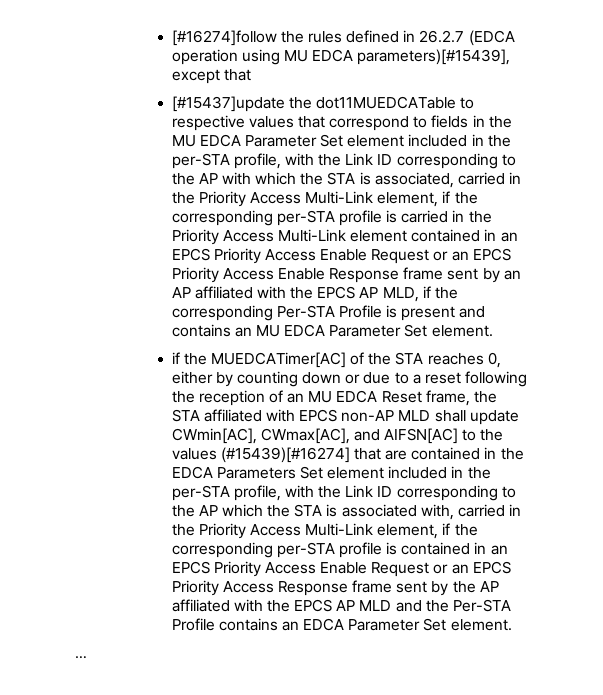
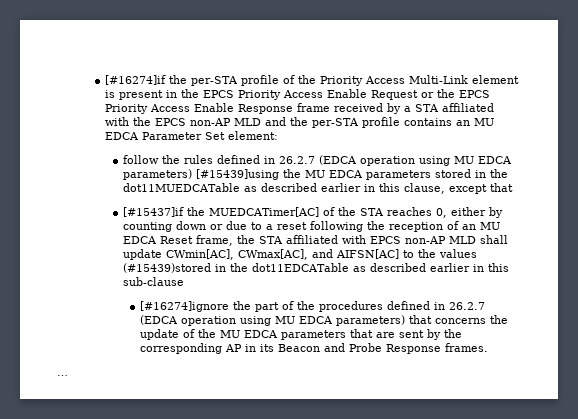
- [#16274]follow the rules defined in 26.2.7 (EDCA operation using MU EDCA parameters)[#15439], except that
- [#15437]update the dot11MUEDCATable to respective values that correspond to fields in the MU EDCA Parameter Set element included in the per-STA profile, with the Link ID corresponding to the AP with which the STA is associated, carried in the Priority Access Multi-Link element, if the corresponding per-STA profile is carried in the Priority Access Multi-Link element contained in an EPCS Priority Access Enable Request or an EPCS Priority Access Enable Response frame sent by an AP affiliated with the EPCS AP MLD, if the corresponding Per-STA Profile is present and contains an MU EDCA Parameter Set element.
- if the MUEDCATimer[AC] of the STA reaches 0, either by counting down or due to a reset following the reception of an MU EDCA Reset frame, the STA affiliated with EPCS non-AP MLD shall update CWmin[AC], CWmax[AC], and AIFSN[AC] to the values (#15439)[#16274] that are contained in the EDCA Parameters Set element included in the per-STA profile, with the Link ID corresponding to the AP which the STA is associated with, carried in the Priority Access Multi-Link element, if the corresponding per-STA profile is contained in an EPCS Priority Access Enable Request or an EPCS Priority Access Response frame sent by the AP affiliated with the EPCS AP MLD and the Per-STA Profile contains an EDCA Parameter Set element.
+ [#16274]if the per-STA profile of the Priority Access Multi-Link element is present in the EPCS Priority Access Enable Request or the EPCS Priority Access Enable Response frame received by a STA affiliated with the EPCS non-AP MLD and the per-STA profile contains an MU EDCA Parameter Set element:
+ follow the rules defined in 26.2.7 (EDCA operation using MU EDCA parameters) [#15439]using the MU EDCA parameters stored in the dot11MUEDCATable as described earlier in this clause, except that
+ [#15437]if the MUEDCATimer[AC] of the STA reaches 0, either by counting down or due to a reset following the reception of an MU EDCA Reset frame, the STA affiliated with EPCS non-AP MLD shall update CWmin[AC], CWmax[AC], and AIFSN[AC] to the values (#15439)stored in the dot11EDCATable as described earlier in this sub-clause
+ [#16274]ignore the part of the procedures defined in 26.2.7 (EDCA operation using MU EDCA parameters) that concerns the update of the MU EDCA parameters that are sent by the corresponding AP in its Beacon and Probe Response frames.

